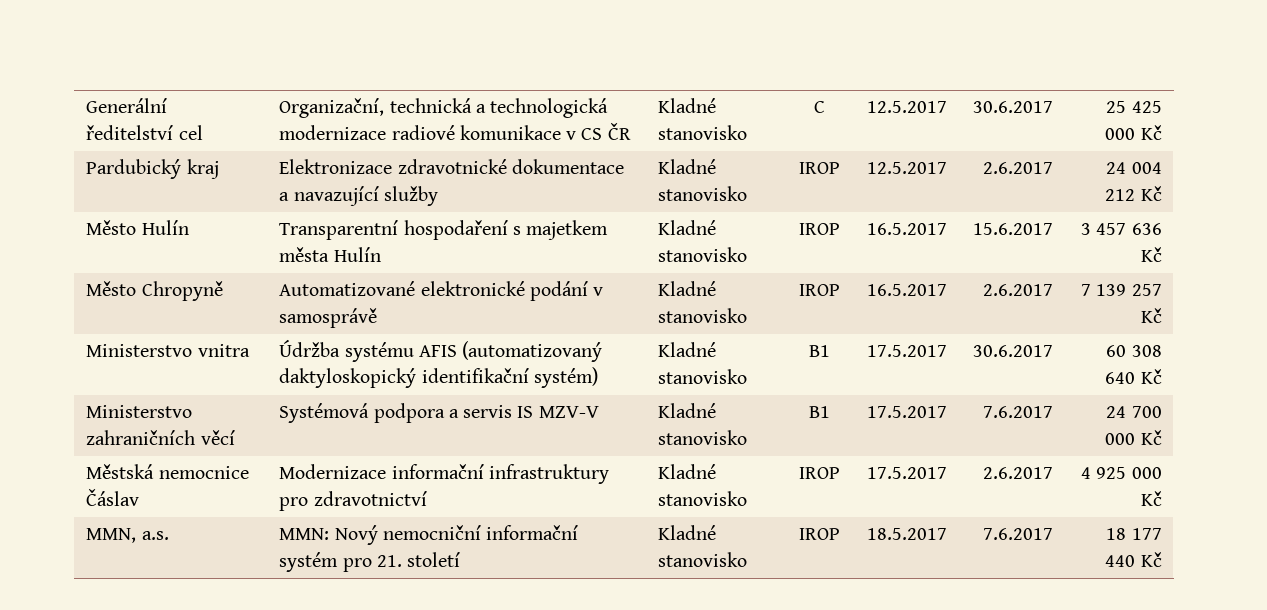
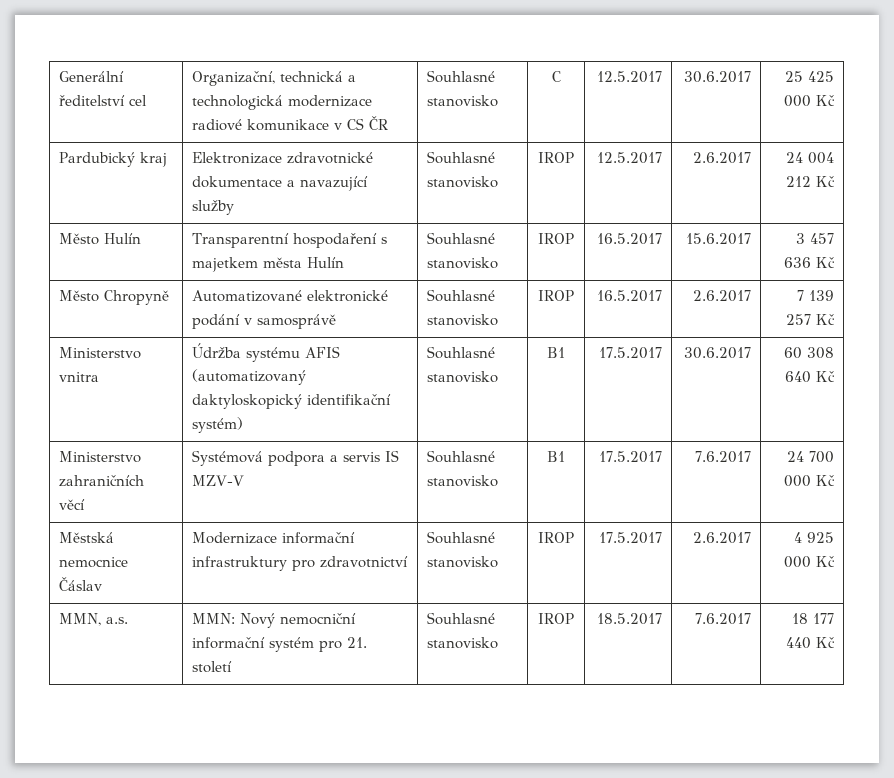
- Generální ředitelství cel | Organizační, technická a technologická modernizace radiové komunikace v CS ČR | Kladné stanovisko | C | 12.5.2017 | 30.6.2017 | 25 425 000 Kč
+ Generální ředitelství cel | Organizační, technická a technologická modernizace radiové komunikace v CS ČR | Souhlasné stanovisko | C | 12.5.2017 | 30.6.2017 | 25 425 000 Kč
- Pardubický kraj | Elektronizace zdravotnické dokumentace a navazující služby | Kladné stanovisko | IROP | 12.5.2017 | 2.6.2017 | 24 004 212 Kč
+ Pardubický kraj | Elektronizace zdravotnické dokumentace a navazující služby | Souhlasné stanovisko | IROP | 12.5.2017 | 2.6.2017 | 24 004 212 Kč
- Město Hulín | Transparentní hospodaření s majetkem města Hulín | Kladné stanovisko | IROP | 16.5.2017 | 15.6.2017 | 3 457 636 Kč
+ Město Hulín | Transparentní hospodaření s majetkem města Hulín | Souhlasné stanovisko | IROP | 16.5.2017 | 15.6.2017 | 3 457 636 Kč
- Město Chropyně | Automatizované elektronické podání v samosprávě | Kladné stanovisko | IROP | 16.5.2017 | 2.6.2017 | 7 139 257 Kč
+ Město Chropyně | Automatizované elektronické podání v samosprávě | Souhlasné stanovisko | IROP | 16.5.2017 | 2.6.2017 | 7 139 257 Kč
- Ministerstvo vnitra | Údržba systému AFIS (automatizovaný daktyloskopický identifikační systém) | Kladné stanovisko | B1 | 17.5.2017 | 30.6.2017 | 60 308 640 Kč
+ Ministerstvo vnitra | Údržba systému AFIS (automatizovaný daktyloskopický identifikační systém) | Souhlasné stanovisko | B1 | 17.5.2017 | 30.6.2017 | 60 308 640 Kč
- Ministerstvo zahraničních věcí | Systémová podpora a servis IS MZV-V | Kladné stanovisko | B1 | 17.5.2017 | 7.6.2017 | 24 700 000 Kč
+ Ministerstvo zahraničních věcí | Systémová podpora a servis IS MZV-V | Souhlasné stanovisko | B1 | 17.5.2017 | 7.6.2017 | 24 700 000 Kč
- Městská nemocnice Čáslav | Modernizace informační infrastruktury pro zdravotnictví | Kladné stanovisko | IROP | 17.5.2017 | 2.6.2017 | 4 925 000 Kč
+ Městská nemocnice Čáslav | Modernizace informační infrastruktury pro zdravotnictví | Souhlasné stanovisko | IROP | 17.5.2017 | 2.6.2017 | 4 925 000 Kč
- MMN, a.s. | MMN: Nový nemocniční informační systém pro 21. století | Kladné stanovisko | IROP | 18.5.2017 | 7.6.2017 | 18 177 440 Kč
+ MMN, a.s. | MMN: Nový nemocniční informační systém pro 21. století | Souhlasné stanovisko | IROP | 18.5.2017 | 7.6.2017 | 18 177 440 Kč

